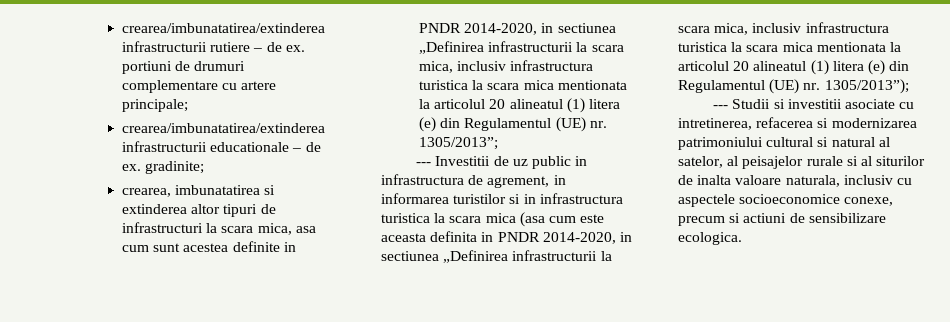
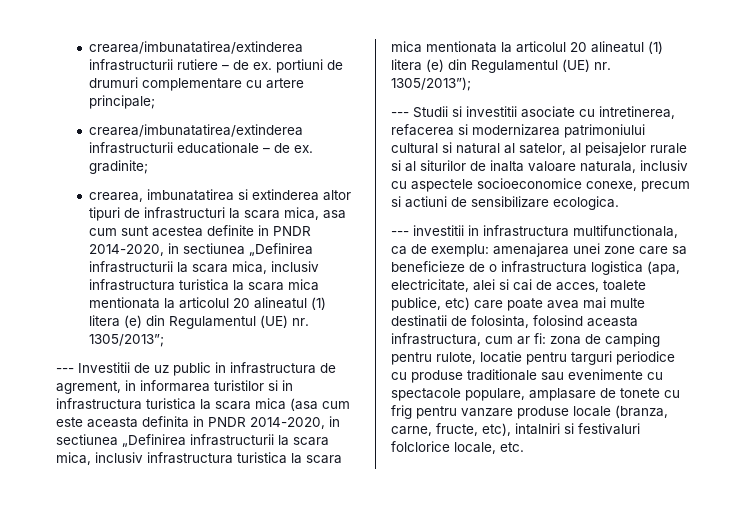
+ --- investitii in infrastructura multifunctionala, ca de exemplu: amenajarea unei zone care sa beneficieze de o infrastructura logistica (apa, electricitate, alei si cai de acces, toalete publice, etc) care poate avea mai multe destinatii de folosinta, folosind aceasta infrastructura, cum ar fi: zona de camping pentru rulote, locatie pentru targuri periodice cu produse traditionale sau evenimente cu spectacole populare, amplasare de tonete cu frig pentru vanzare produse locale (branza, carne, fructe, etc), intalniri si festivaluri folclorice locale, etc.

